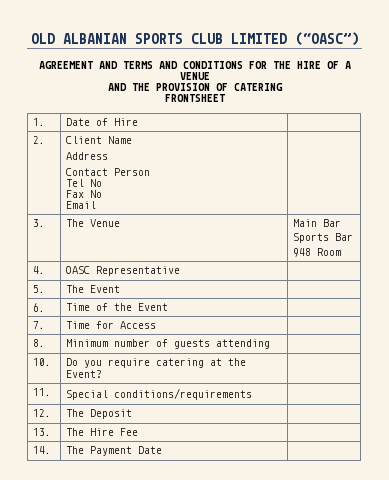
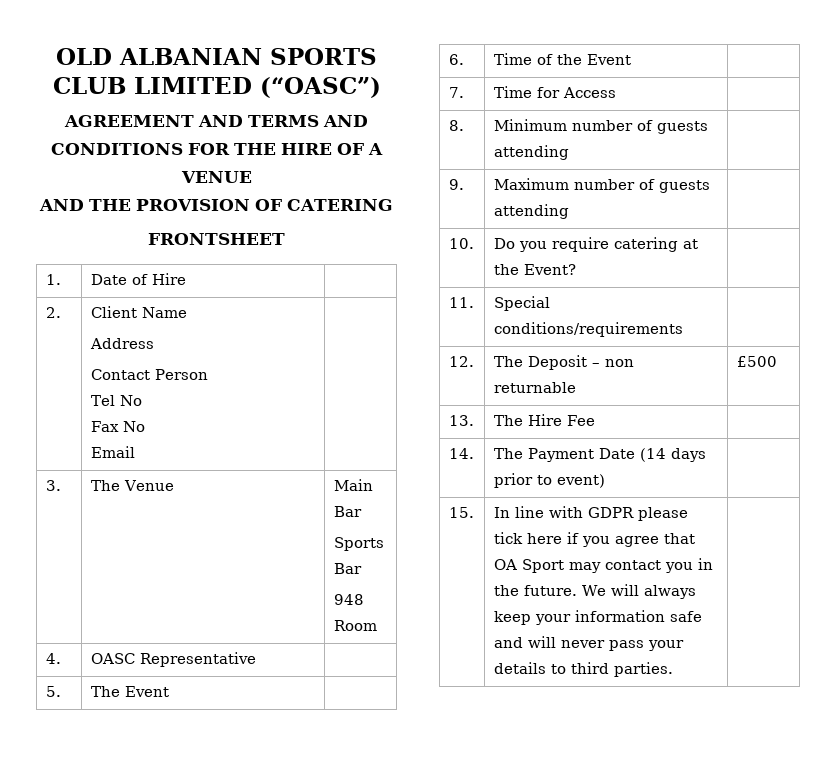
+ 9. | Maximum number of guests attending |
- 12. | The Deposit |
+ 12. | The Deposit – non returnable | £500
- 14. | The Payment Date |
+ 14. | The Payment Date (14 days prior to event) |
+ 15. | In line with GDPR please tick here if you agree that OA Sport may contact you in the future. We will always keep your information safe and will never pass your details to third parties. |

